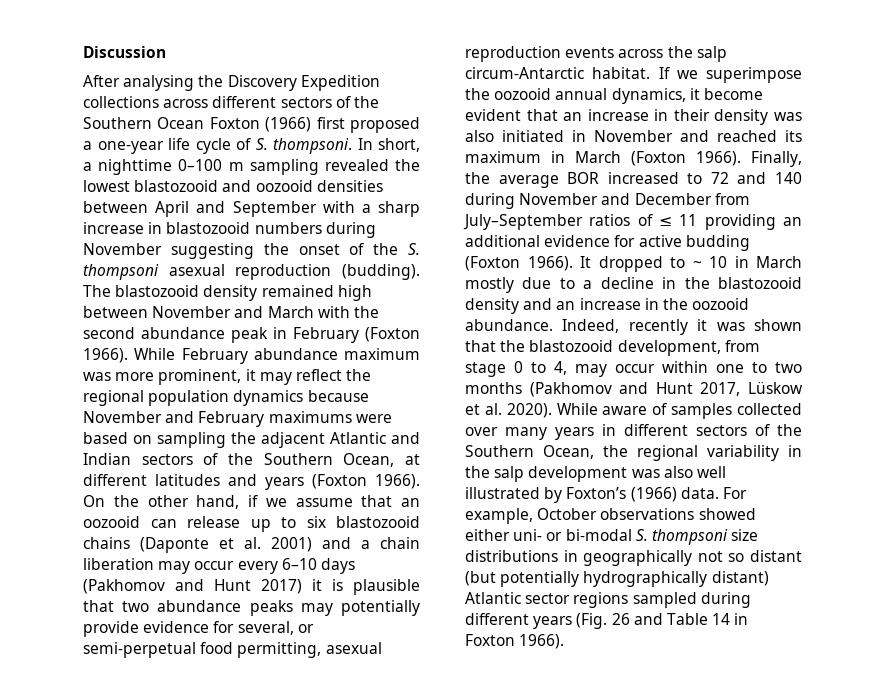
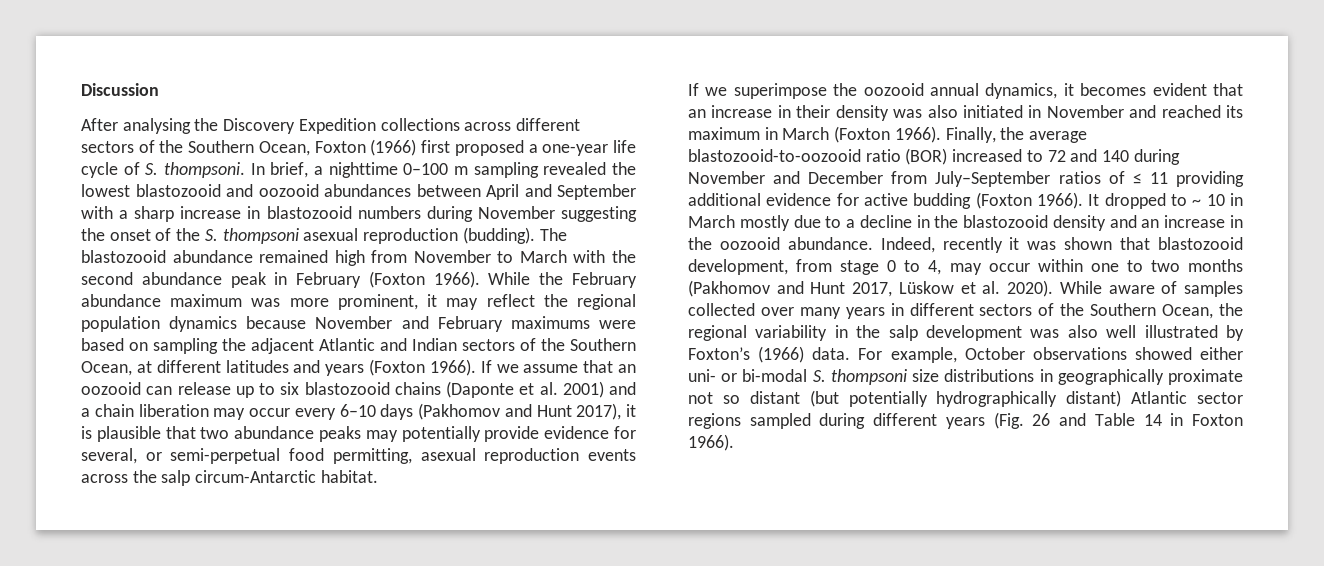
- After analysing the Discovery Expedition collections across different sectors of the Southern Ocean Foxton (1966) first proposed a one-year life cycle of S. thompsoni.
+ After analysing the Discovery Expedition collections across different sectors of the Southern Ocean, Foxton (1966) first proposed a one-year life cycle of S. thompsoni.
- In short, a nighttime 0–100 m sampling revealed the lowest blastozooid and oozooid densities between April and September with a sharp increase in blastozooid numbers during November suggesting the onset of the S. thompsoni asexual reproduction (budding).
+ In brief, a nighttime 0–100 m sampling revealed the lowest blastozooid and oozooid abundances between April and September with a sharp increase in blastozooid numbers during November suggesting the onset of the S. thompsoni asexual reproduction (budding).
- The blastozooid density remained high between November and March with the second abundance peak in February (Foxton 1966).
+ The blastozooid abundance remained high from November to March with the second abundance peak in February (Foxton 1966).
- While February abundance maximum was more prominent, it may reflect the regional population dynamics because November and February maximums were based on sampling the adjacent Atlantic and Indian sectors of the Southern Ocean, at different latitudes and years (Foxton 1966).
+ While the February abundance maximum was more prominent, it may reflect the regional population dynamics because November and February maximums were based on sampling the adjacent Atlantic and Indian sectors of the Southern Ocean, at different latitudes and years (Foxton 1966).
- On the other hand, if we assume that an oozooid can release up to six blastozooid chains (Daponte et al. 2001) and a chain liberation may occur every 6–10 days (Pakhomov and Hunt 2017) it is plausible that two abundance peaks may potentially provide evidence for several, or semi-perpetual food permitting, asexual reproduction events across the salp circum-Antarctic habitat. If we superimpose the oozooid annual dynamics, it become evident that an increase in their density was also initiated in November and reached its maximum in March (Foxton 1966).
+ If we assume that an oozooid can release up to six blastozooid chains (Daponte et al. 2001) and a chain liberation may occur every 6–10 days (Pakhomov and Hunt 2017), it is plausible that two abundance peaks may potentially provide evidence for several, or semi-perpetual food permitting, asexual reproduction events across the salp circum-Antarctic habitat.
+ If we superimpose the oozooid annual dynamics, it becomes evident that an increase in their density was also initiated in November and reached its maximum in March (Foxton 1966).
- Finally, the average BOR increased to 72 and 140 during November and December from July–September ratios of ≤ 11 providing an additional evidence for active budding (Foxton 1966).
+ Finally, the average blastozooid-to-oozooid ratio (BOR) increased to 72 and 140 during November and December from July–September ratios of ≤ 11 providing additional evidence for active budding (Foxton 1966).
- Indeed, recently it was shown that the blastozooid development, from stage 0 to 4, may occur within one to two months (Pakhomov and Hunt 2017, Lüskow et al. 2020).
+ Indeed, recently it was shown that blastozooid development, from stage 0 to 4, may occur within one to two months (Pakhomov and Hunt 2017, Lüskow et al. 2020).
- For example, October observations showed either uni- or bi-modal S. thompsoni size distributions in geographically not so distant (but potentially hydrographically distant) Atlantic sector regions sampled during different years (Fig. 26 and Table 14 in Foxton 1966).
+ For example, October observations showed either uni- or bi-modal S. thompsoni size distributions in geographically proximate not so distant (but potentially hydrographically distant) Atlantic sector regions sampled during different years (Fig. 26 and Table 14 in Foxton 1966).

